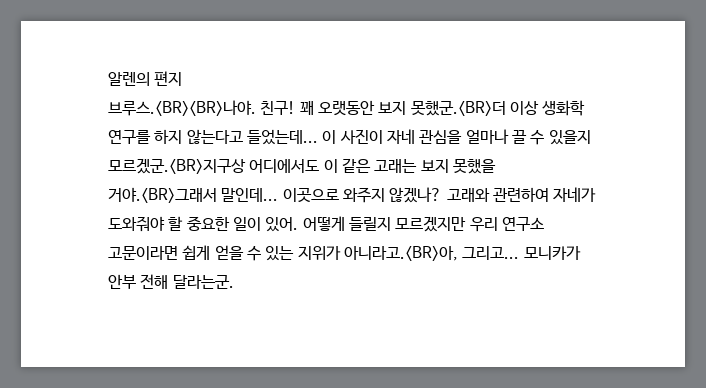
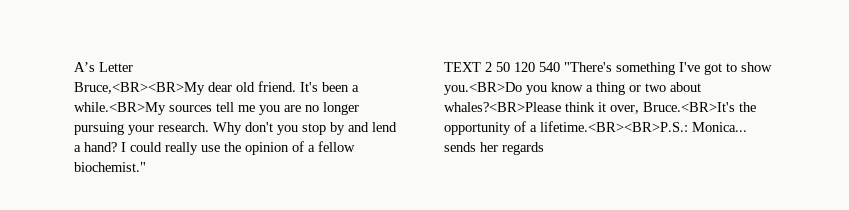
- 알렌의 편지
- 브루스.<BR><BR>나야. 친구! 꽤 오랫동안 보지 못했군.<BR>더 이상 생화학 연구를 하지 않는다고 들었는데... 이 사진이 자네 관심을 얼마나 끌 수 있을지 모르겠군.<BR>지구상 어디에서도 이 같은 고래는 보지 못했을 거야.<BR>그래서 말인데... 이곳으로 와주지 않겠나? 고래와 관련하여 자네가 도와줘야 할 중요한 일이 있어. 어떻게 들릴지 모르겠지만 우리 연구소 고문이라면 쉽게 얻을 수 있는 지위가 아니라고.<BR>아, 그리고... 모니카가 안부 전해 달라는군.
+ A’s Letter
+ Bruce,<BR><BR>My dear old friend. It's been a while.<BR>My sources tell me you are no longer pursuing your research. Why don't you stop by and lend a hand? I could really use the opinion of a fellow biochemist."
+ TEXT 2 50 120 540 "There's something I've got to show you.<BR>Do you know a thing or two about whales?<BR>Please think it over, Bruce.<BR>It's the opportunity of a lifetime.<BR><BR>P.S.: Monica... sends her regards

